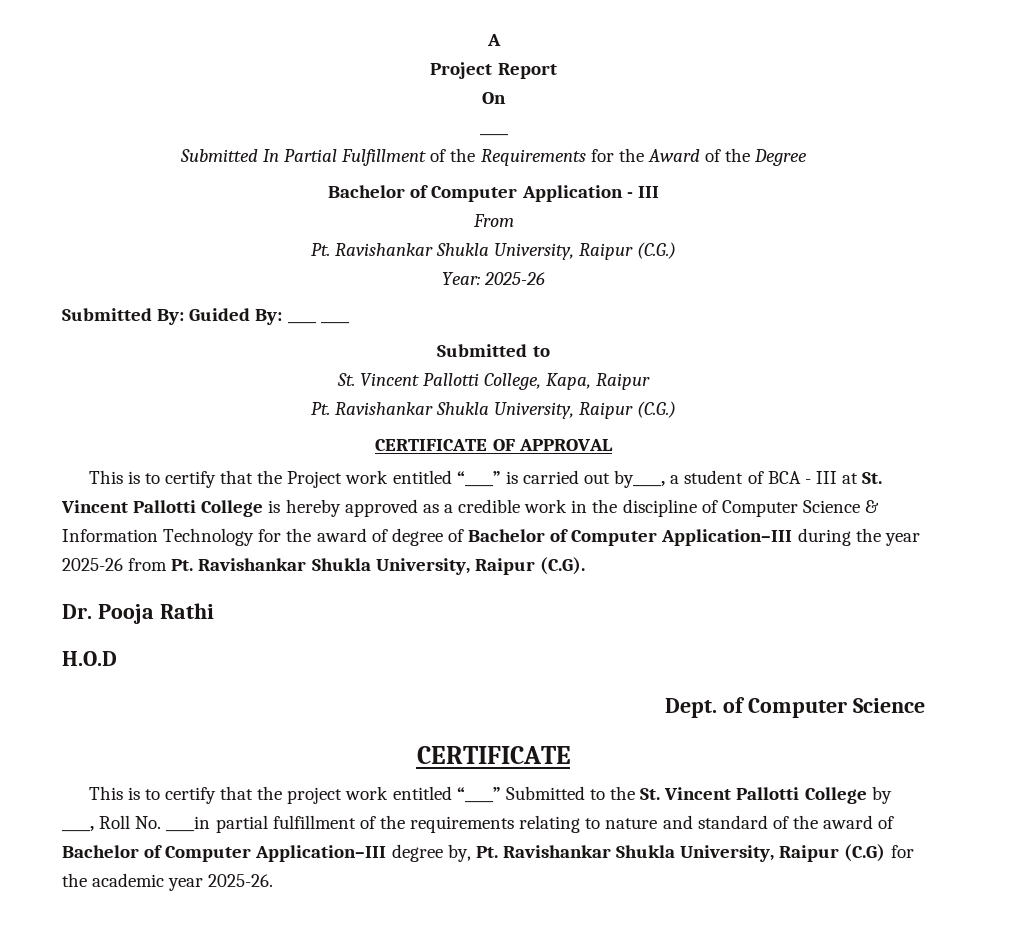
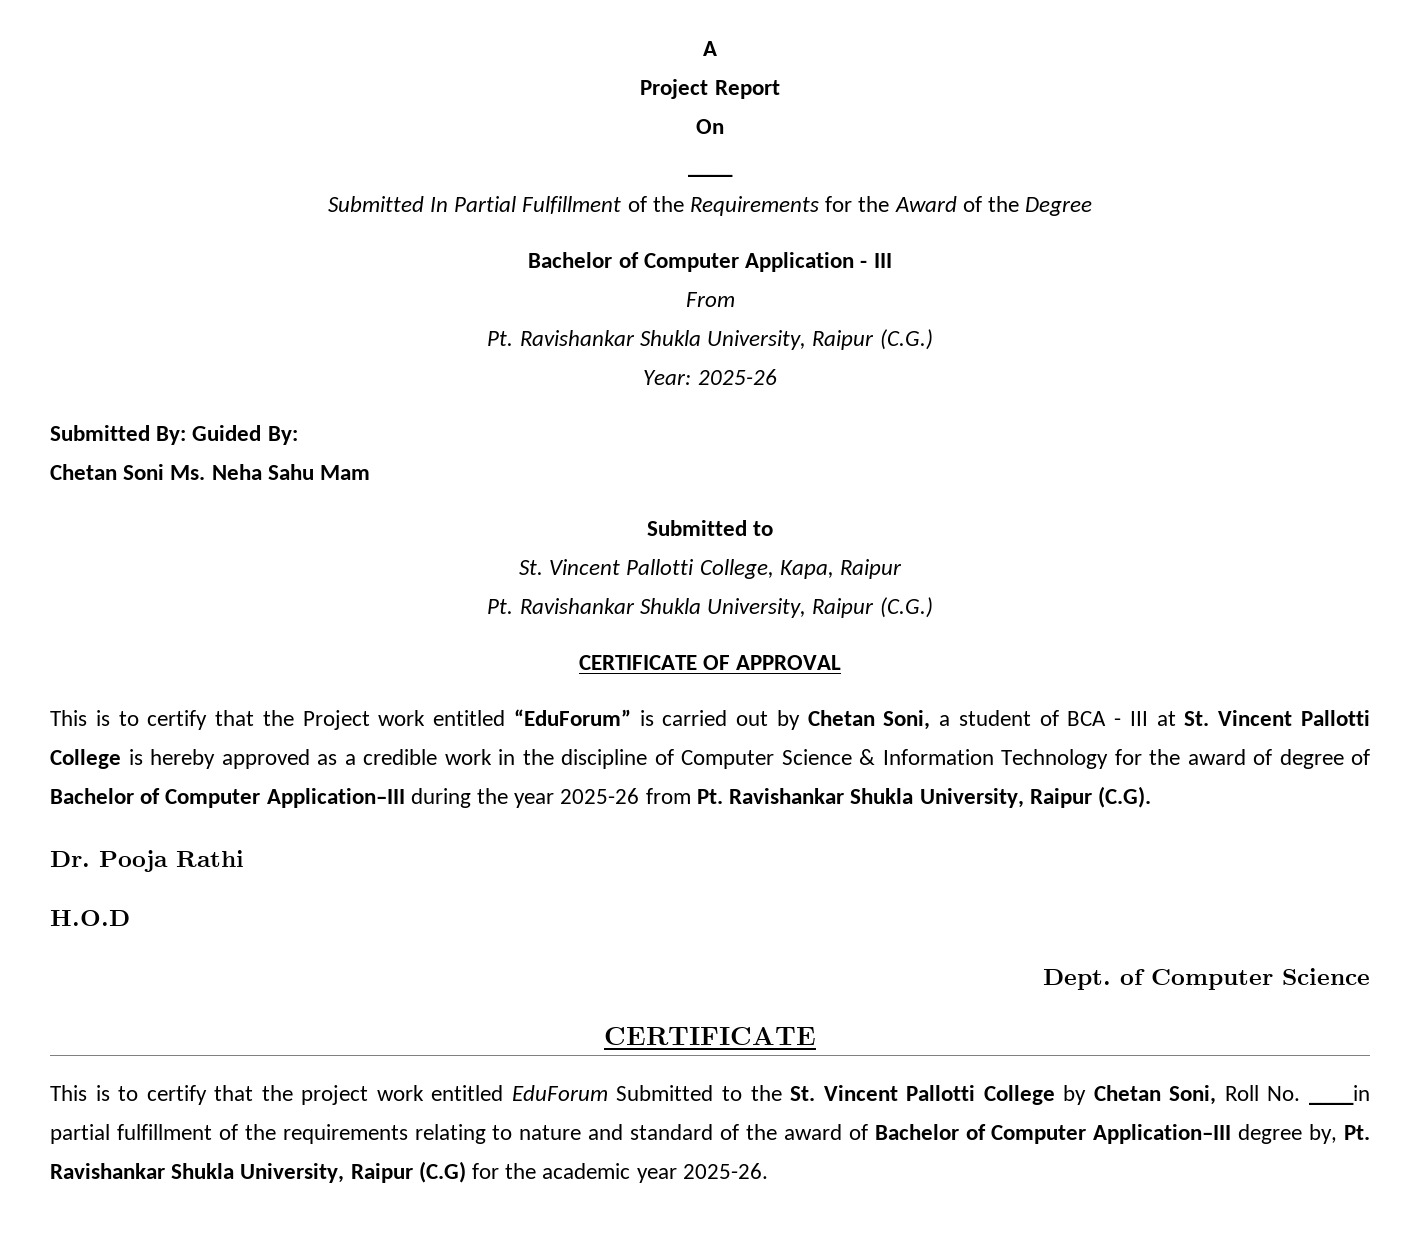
- Submitted By: Guided By: ____ ____
+ Submitted By: Guided By:
+ Chetan Soni Ms. Neha Sahu Mam
- This is to certify that the Project work entitled “____” is carried out by____, a student of BCA - III at St. Vincent Pallotti College is hereby approved as a credible work in the discipline of Computer Science & Information Technology for the award of degree of Bachelor of Computer Application–III during the year 2025-26 from Pt. Ravishankar Shukla University, Raipur (C.G).
+ This is to certify that the Project work entitled “EduForum” is carried out by Chetan Soni, a student of BCA - III at St. Vincent Pallotti College is hereby approved as a credible work in the discipline of Computer Science & Information Technology for the award of degree of Bachelor of Computer Application–III during the year 2025-26 from Pt. Ravishankar Shukla University, Raipur (C.G).
- This is to certify that the project work entitled “____” Submitted to the St. Vincent Pallotti College by ____, Roll No. ____in partial fulfillment of the requirements relating to nature and standard of the award of Bachelor of Computer Application–III degree by, Pt. Ravishankar Shukla University, Raipur (C.G) for the academic year 2025-26.
+ This is to certify that the project work entitled EduForum Submitted to the St. Vincent Pallotti College by Chetan Soni, Roll No. ____in partial fulfillment of the requirements relating to nature and standard of the award of Bachelor of Computer Application–III degree by, Pt. Ravishankar Shukla University, Raipur (C.G) for the academic year 2025-26.

